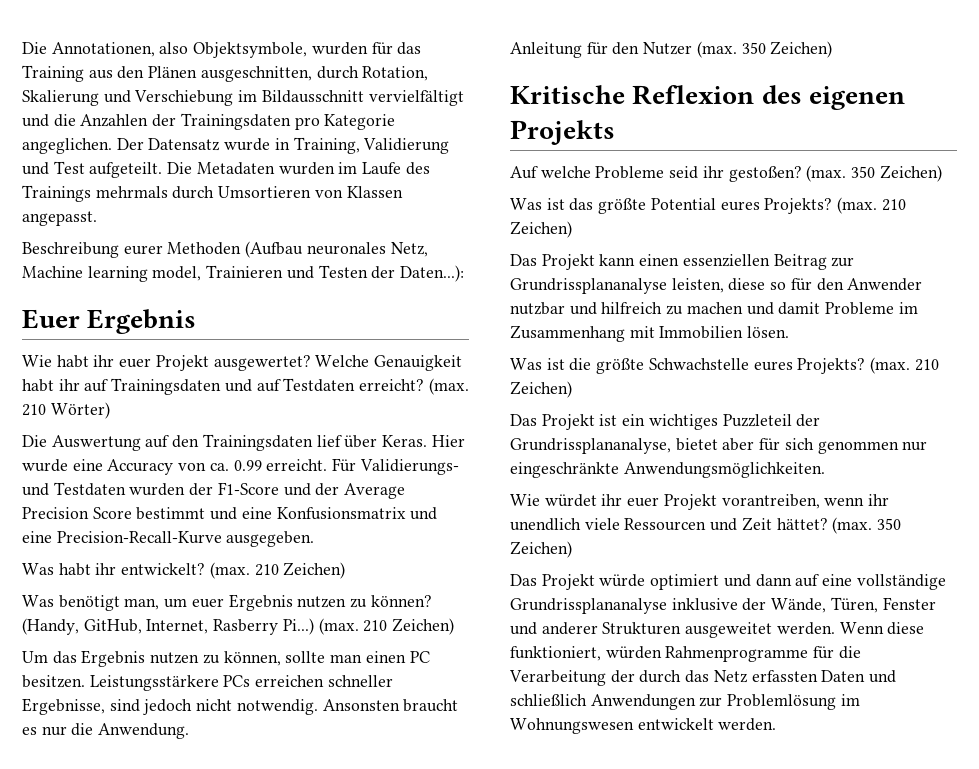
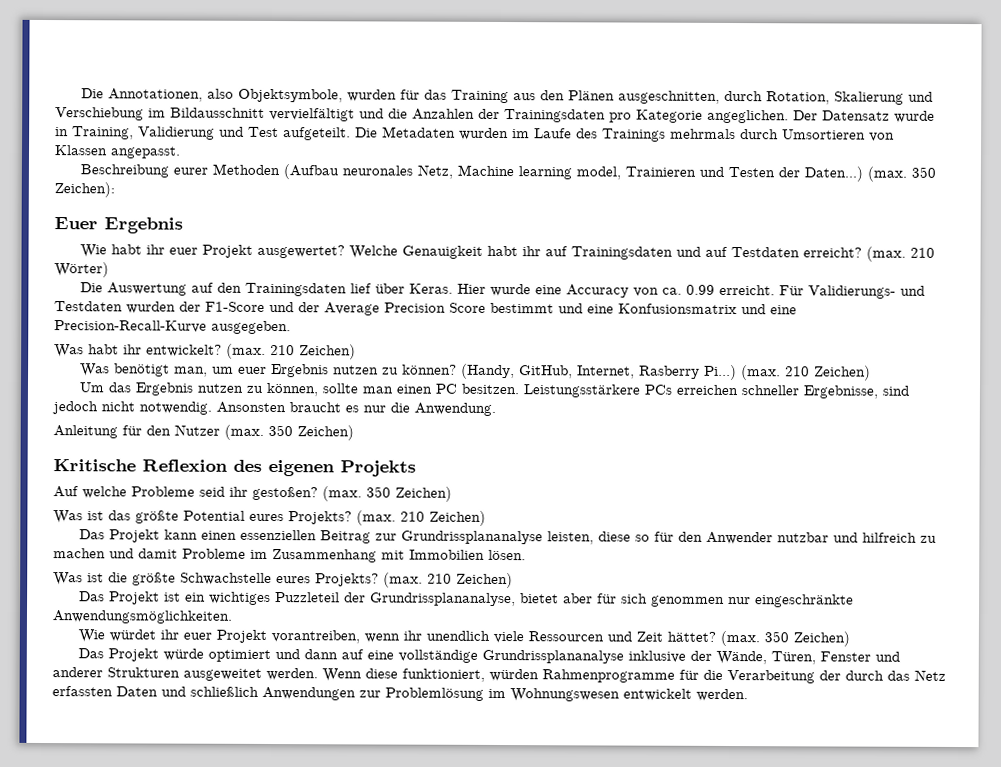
- Beschreibung eurer Methoden (Aufbau neuronales Netz, Machine learning model, Trainieren und Testen der Daten...):
+ Beschreibung eurer Methoden (Aufbau neuronales Netz, Machine learning model, Trainieren und Testen der Daten...) (max. 350 Zeichen):

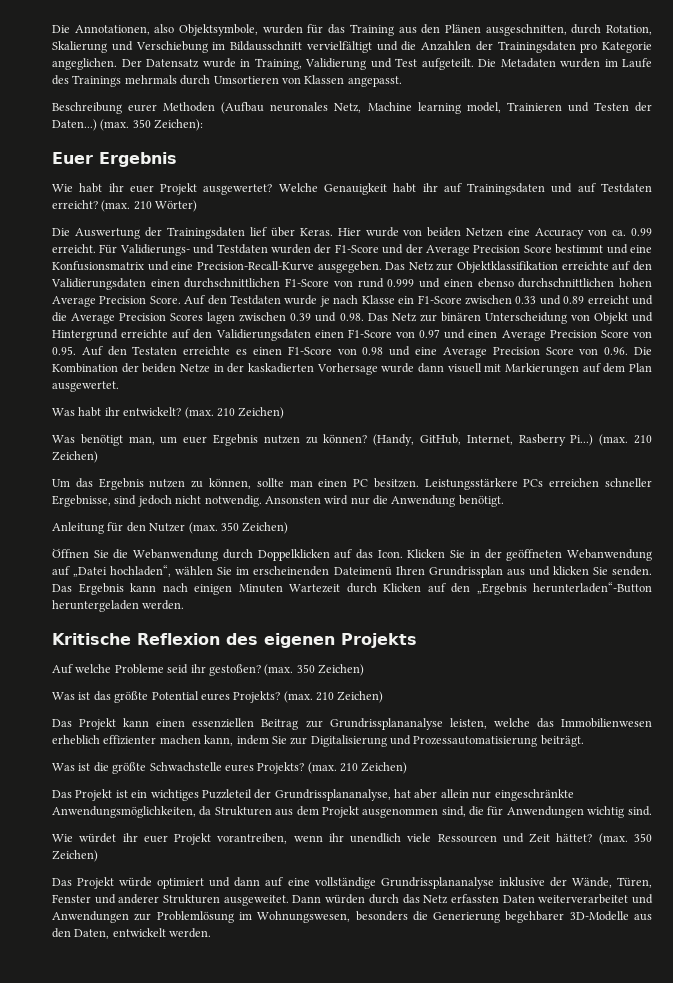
- Die Auswertung auf den Trainingsdaten lief über Keras.
+ Die Auswertung der Trainingsdaten lief über Keras.
- Hier wurde eine Accuracy von ca. 0.99 erreicht.
+ Hier wurde von beiden Netzen eine Accuracy von ca. 0.99 erreicht.
+ Das Netz zur Objektklassifikation erreichte auf den Validierungsdaten einen durchschnittlichen F1-Score von rund 0.999 und einen ebenso durchschnittlichen hohen Average Precision Score. Auf den Testdaten wurde je nach Klasse ein F1-Score zwischen 0.33 und 0.89 erreicht und die Average Precision Scores lagen zwischen 0.39 und 0.98. Das Netz zur binären Unterscheidung von Objekt und Hintergrund erreichte auf den Validierungsdaten einen F1-Score von 0.97 und einen Average Precision Score von 0.95. Auf den Testaten erreichte es einen F1-Score von 0.98 und eine Average Precision Score von 0.96. Die Kombination der beiden Netze in der kaskadierten Vorhersage wurde dann visuell mit Markierungen auf dem Plan ausgewertet.
- Ansonsten braucht es nur die Anwendung.
+ Ansonsten wird nur die Anwendung benötigt.
+ Öffnen Sie die Webanwendung durch Doppelklicken auf das Icon. Klicken Sie in der geöffneten Webanwendung auf „Datei hochladen“, wählen Sie im erscheinenden Dateimenü Ihren Grundrissplan aus und klicken Sie senden. Das Ergebnis kann nach einigen Minuten Wartezeit durch Klicken auf den „Ergebnis herunterladen“-Button heruntergeladen werden.
- Das Projekt kann einen essenziellen Beitrag zur Grundrissplananalyse leisten, diese so für den Anwender nutzbar und hilfreich zu machen und damit Probleme im Zusammenhang mit Immobilien lösen.
+ Das Projekt kann einen essenziellen Beitrag zur Grundrissplananalyse leisten, welche das Immobilienwesen erheblich effizienter machen kann, indem Sie zur Digitalisierung und Prozessautomatisierung beiträgt.
- Das Projekt ist ein wichtiges Puzzleteil der Grundrissplananalyse, bietet aber für sich genommen nur eingeschränkte Anwendungsmöglichkeiten.
+ Das Projekt ist ein wichtiges Puzzleteil der Grundrissplananalyse, hat aber allein nur eingeschränkte Anwendungsmöglichkeiten, da Strukturen aus dem Projekt ausgenommen sind, die für Anwendungen wichtig sind.
- Das Projekt würde optimiert und dann auf eine vollständige Grundrissplananalyse inklusive der Wände, Türen, Fenster und anderer Strukturen ausgeweitet werden. Wenn diese funktioniert, würden Rahmenprogramme für die Verarbeitung der durch das Netz erfassten Daten und schließlich Anwendungen zur Problemlösung im Wohnungswesen entwickelt werden.
+ Das Projekt würde optimiert und dann auf eine vollständige Grundrissplananalyse inklusive der Wände, Türen, Fenster und anderer Strukturen ausgeweitet. Dann würden durch das Netz erfassten Daten weiterverarbeitet und Anwendungen zur Problemlösung im Wohnungswesen, besonders die Generierung begehbarer 3D-Modelle aus den Daten, entwickelt werden.

